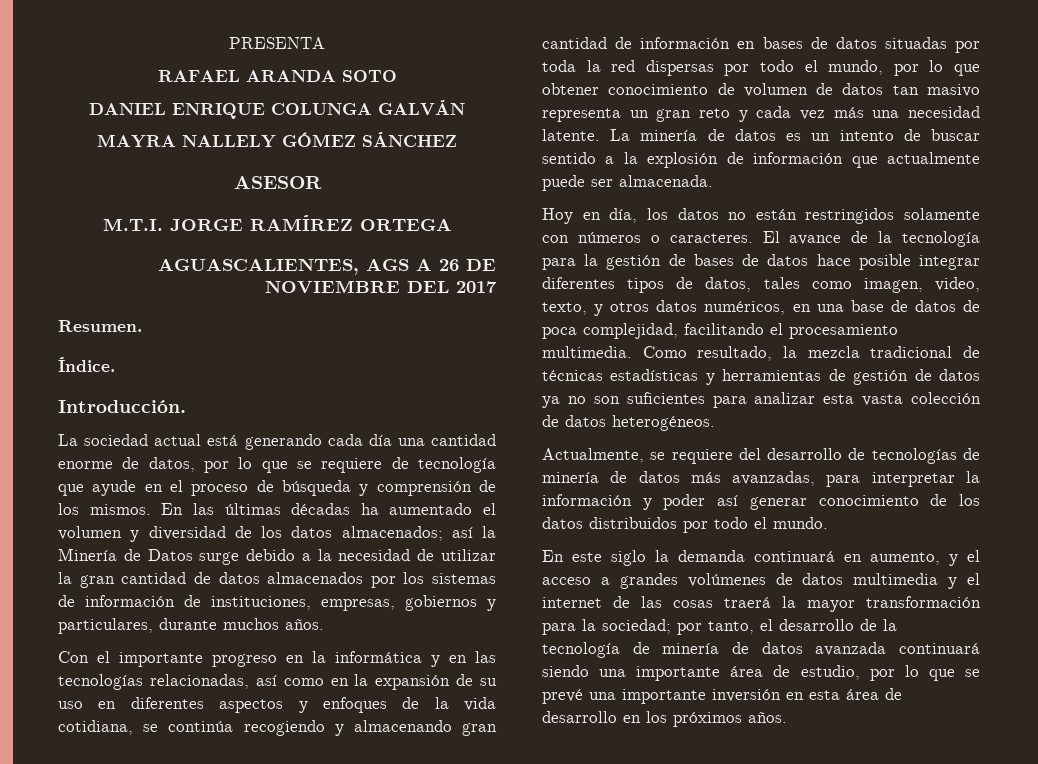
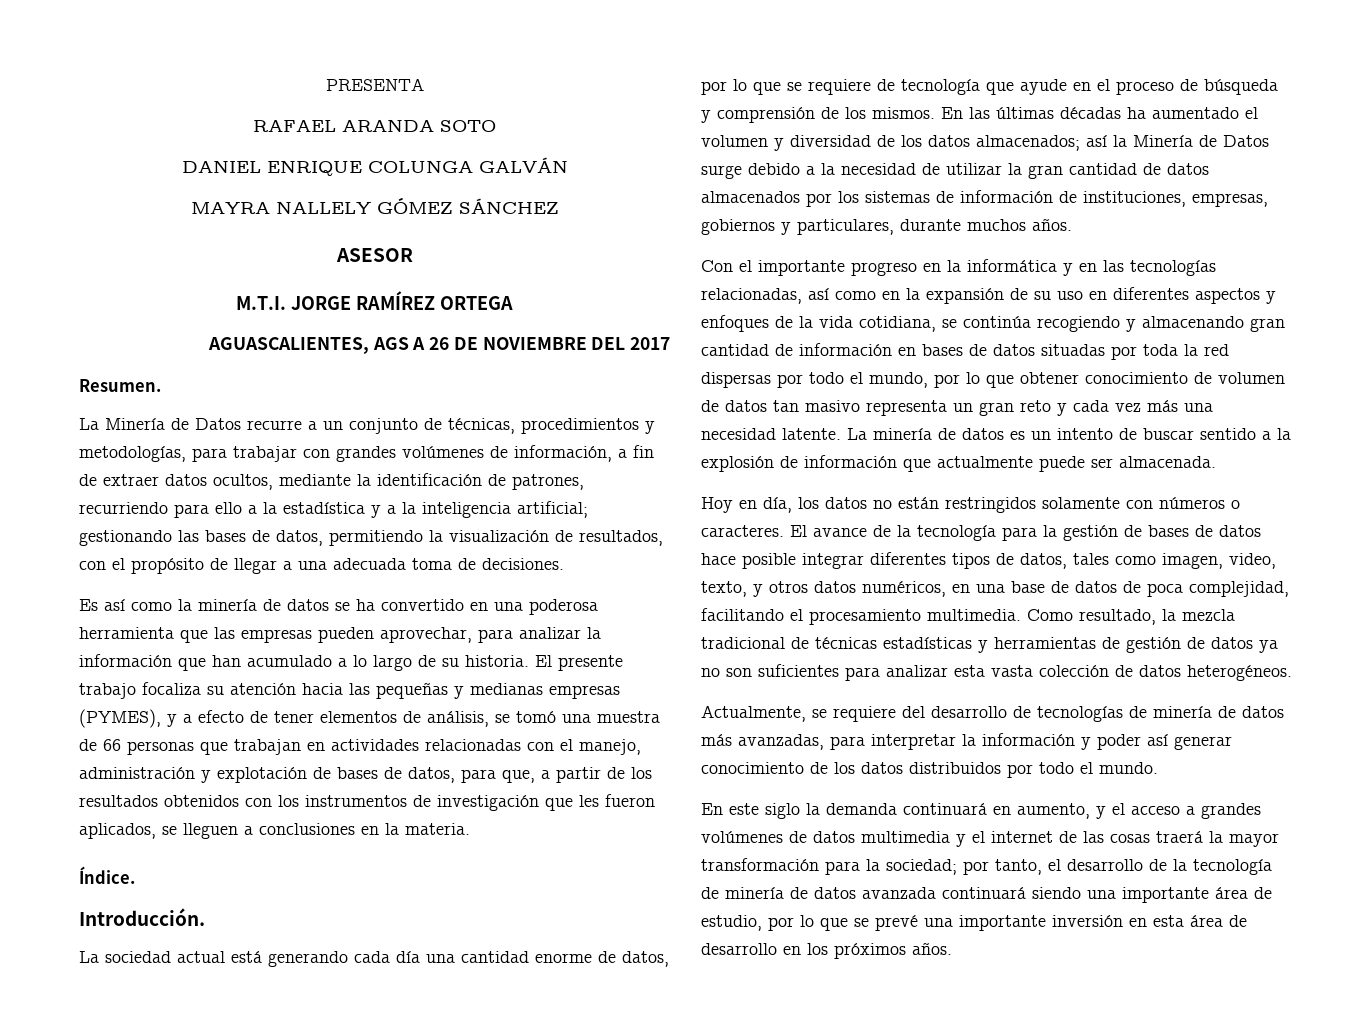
+ La Minería de Datos recurre a un conjunto de técnicas, procedimientos y metodologías, para trabajar con grandes volúmenes de información, a fin de extraer datos ocultos, mediante la identificación de patrones, recurriendo para ello a la estadística y a la inteligencia artificial; gestionando las bases de datos, permitiendo la visualización de resultados, con el propósito de llegar a una adecuada toma de decisiones.
+ Es así como la minería de datos se ha convertido en una poderosa herramienta que las empresas pueden aprovechar, para analizar la información que han acumulado a lo largo de su historia. El presente trabajo focaliza su atención hacia las pequeñas y medianas empresas (PYMES), y a efecto de tener elementos de análisis, se tomó una muestra de 66 personas que trabajan en actividades relacionadas con el manejo, administración y explotación de bases de datos, para que, a partir de los resultados obtenidos con los instrumentos de investigación que les fueron aplicados, se lleguen a conclusiones en la materia.

